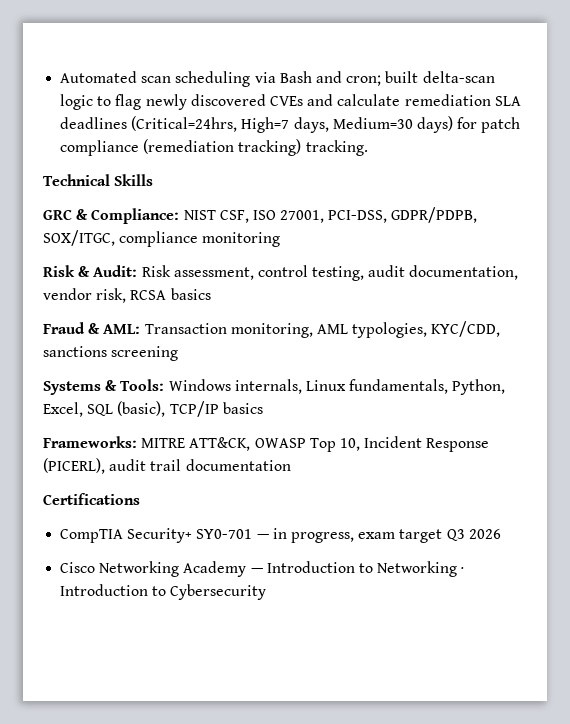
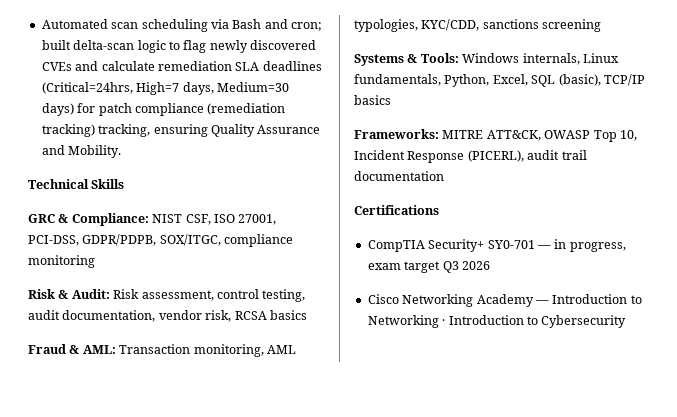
- Automated scan scheduling via Bash and cron; built delta-scan logic to flag newly discovered CVEs and calculate remediation SLA deadlines (Critical=24hrs, High=7 days, Medium=30 days) for patch compliance (remediation tracking) tracking.
+ Automated scan scheduling via Bash and cron; built delta-scan logic to flag newly discovered CVEs and calculate remediation SLA deadlines (Critical=24hrs, High=7 days, Medium=30 days) for patch compliance (remediation tracking) tracking, ensuring Quality Assurance and Mobility.

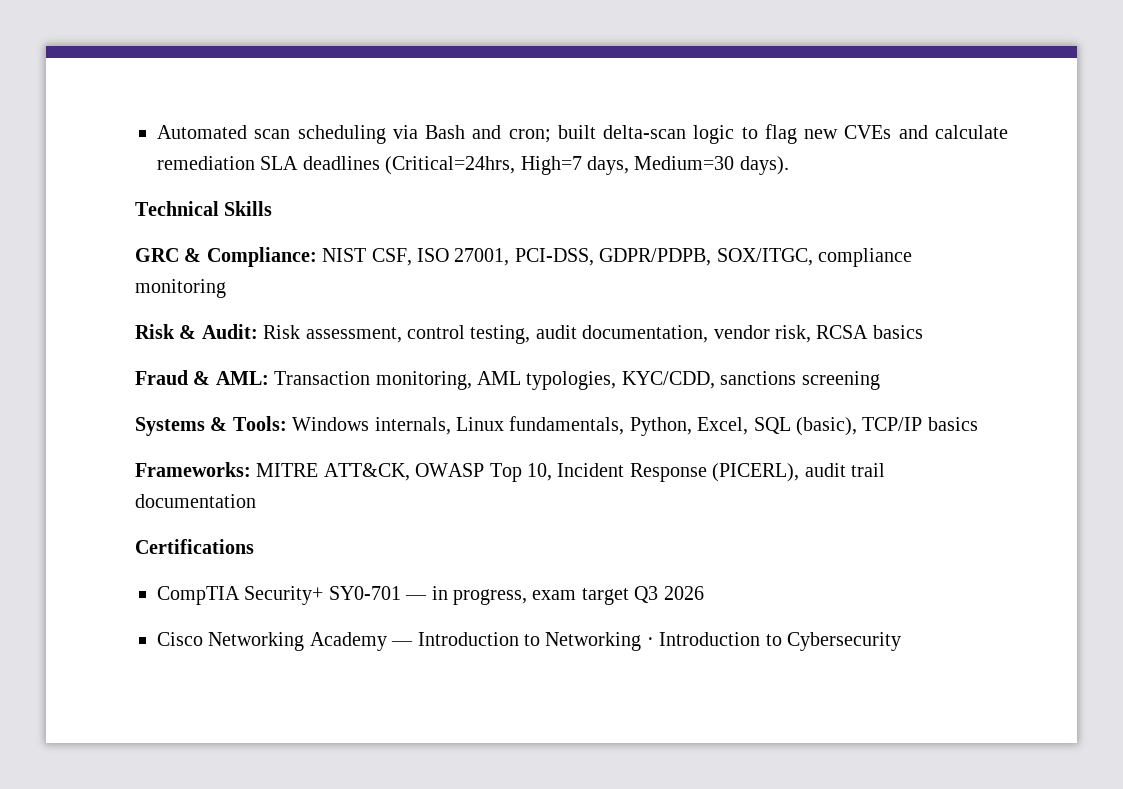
- Automated scan scheduling via Bash and cron; built delta-scan logic to flag newly discovered CVEs and calculate remediation SLA deadlines (Critical=24hrs, High=7 days, Medium=30 days) for patch compliance (remediation tracking) tracking, ensuring Quality Assurance and Mobility.
+ Automated scan scheduling via Bash and cron; built delta-scan logic to flag new CVEs and calculate remediation SLA deadlines (Critical=24hrs, High=7 days, Medium=30 days).

